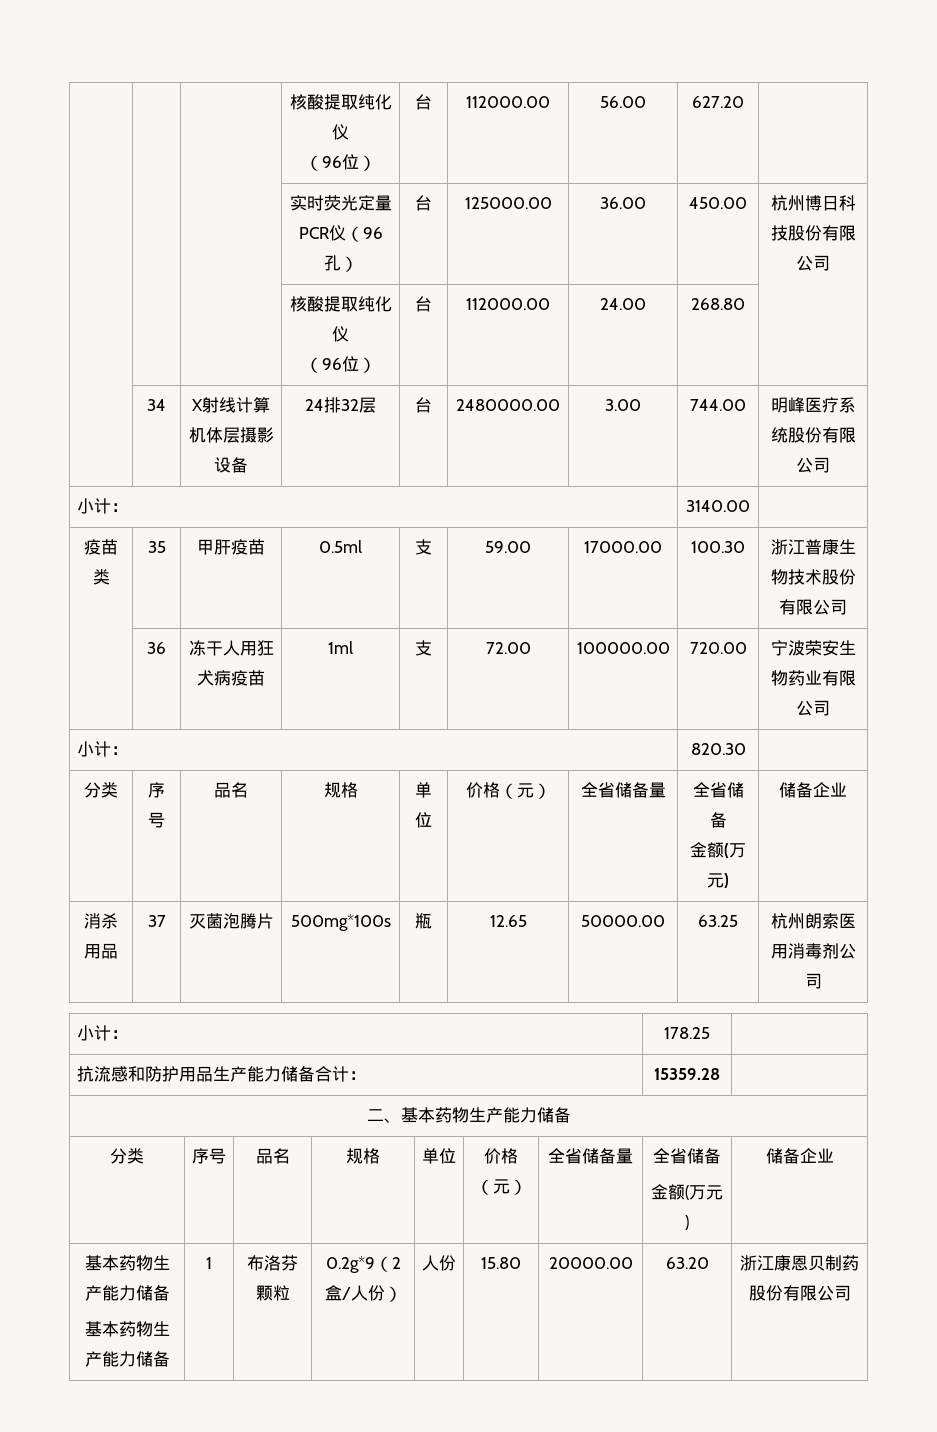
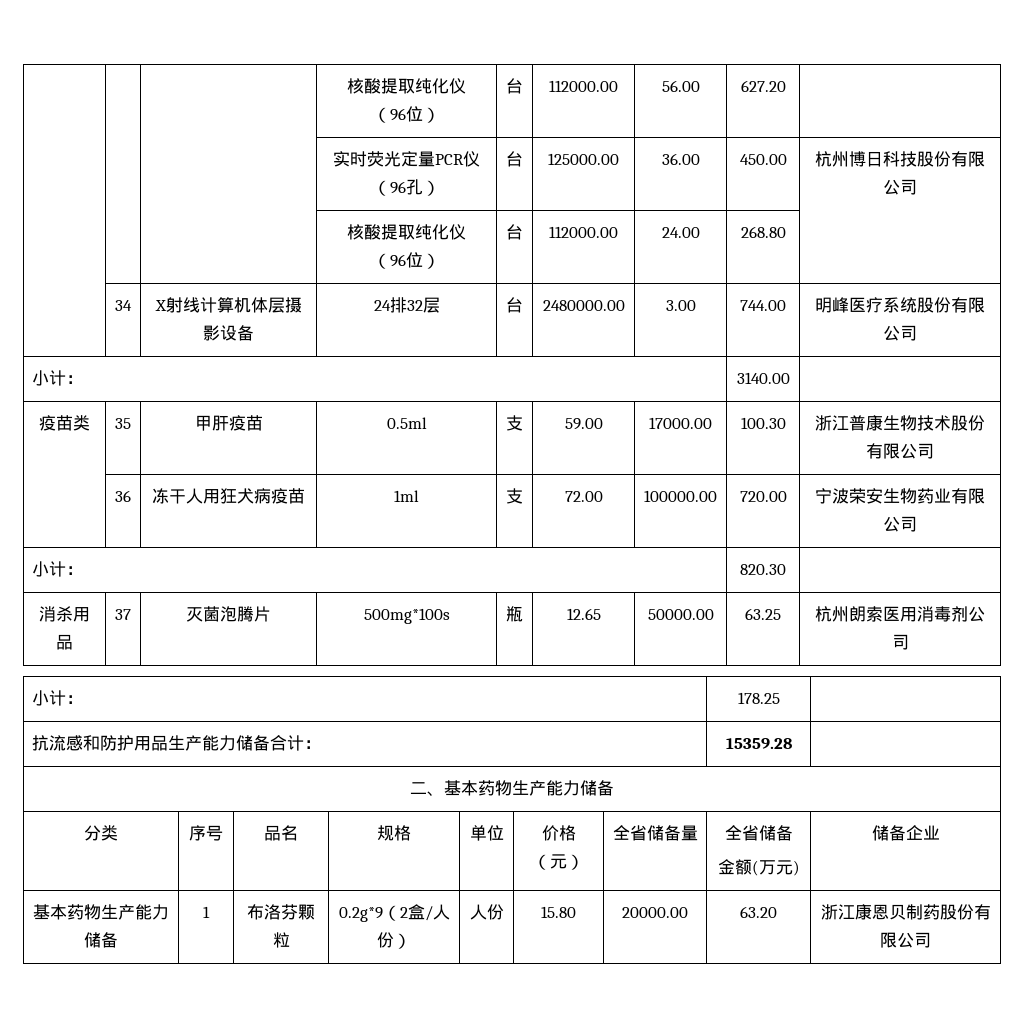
  小计： | 820.30 |
- 分类 | 序号 | 品名 | 规格 | 单位 | 价格（元） | 全省储备量 | 全省储备
- 金额(万元) | 储备企业
  二、基本药物生产能力储备
  分类 | 序号 | 品名 | 规格 | 单位 | 价格（元） | 全省储备量 | 全省储备
  金额(万元) | 储备企业
- 基本药物生产能力储备

